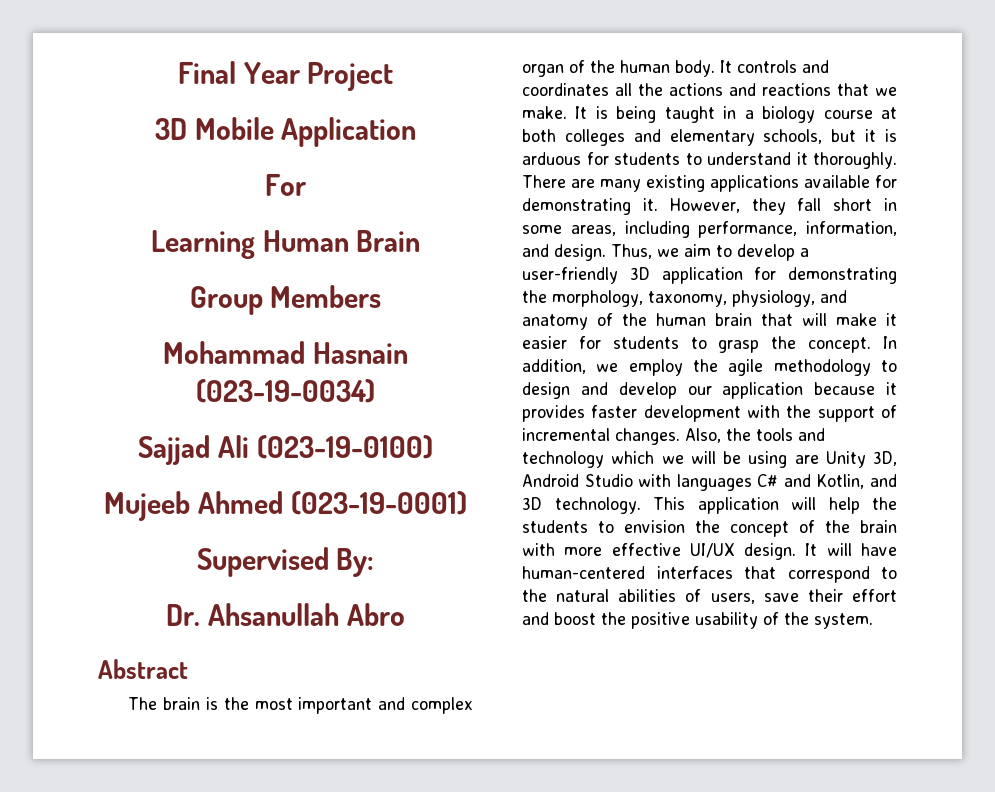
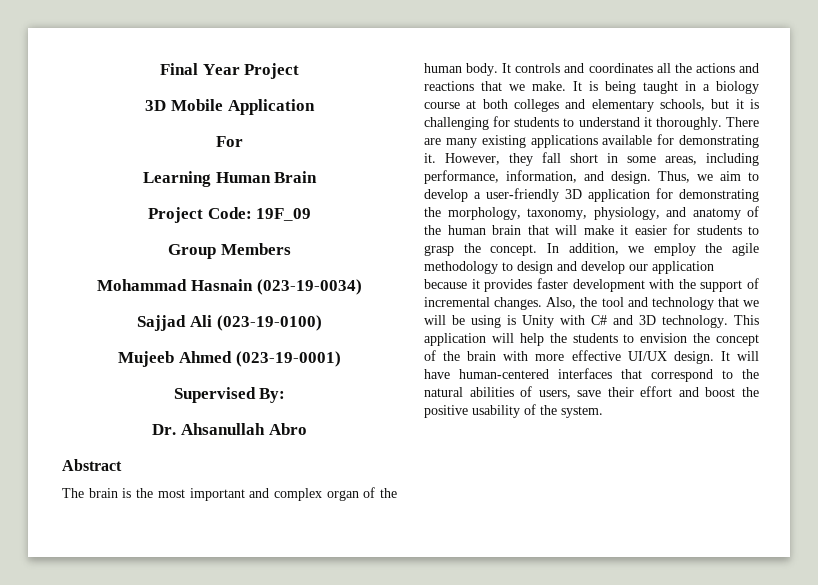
+ Project Code: 19F_09
- It is being taught in a biology course at both colleges and elementary schools, but it is arduous for students to understand it thoroughly.
+ It is being taught in a biology course at both colleges and elementary schools, but it is challenging for students to understand it thoroughly.
- Also, the tools and technology which we will be using are Unity 3D, Android Studio with languages C# and Kotlin, and 3D technology.
+ Also, the tool and technology that we will be using is Unity with C# and 3D technology.

